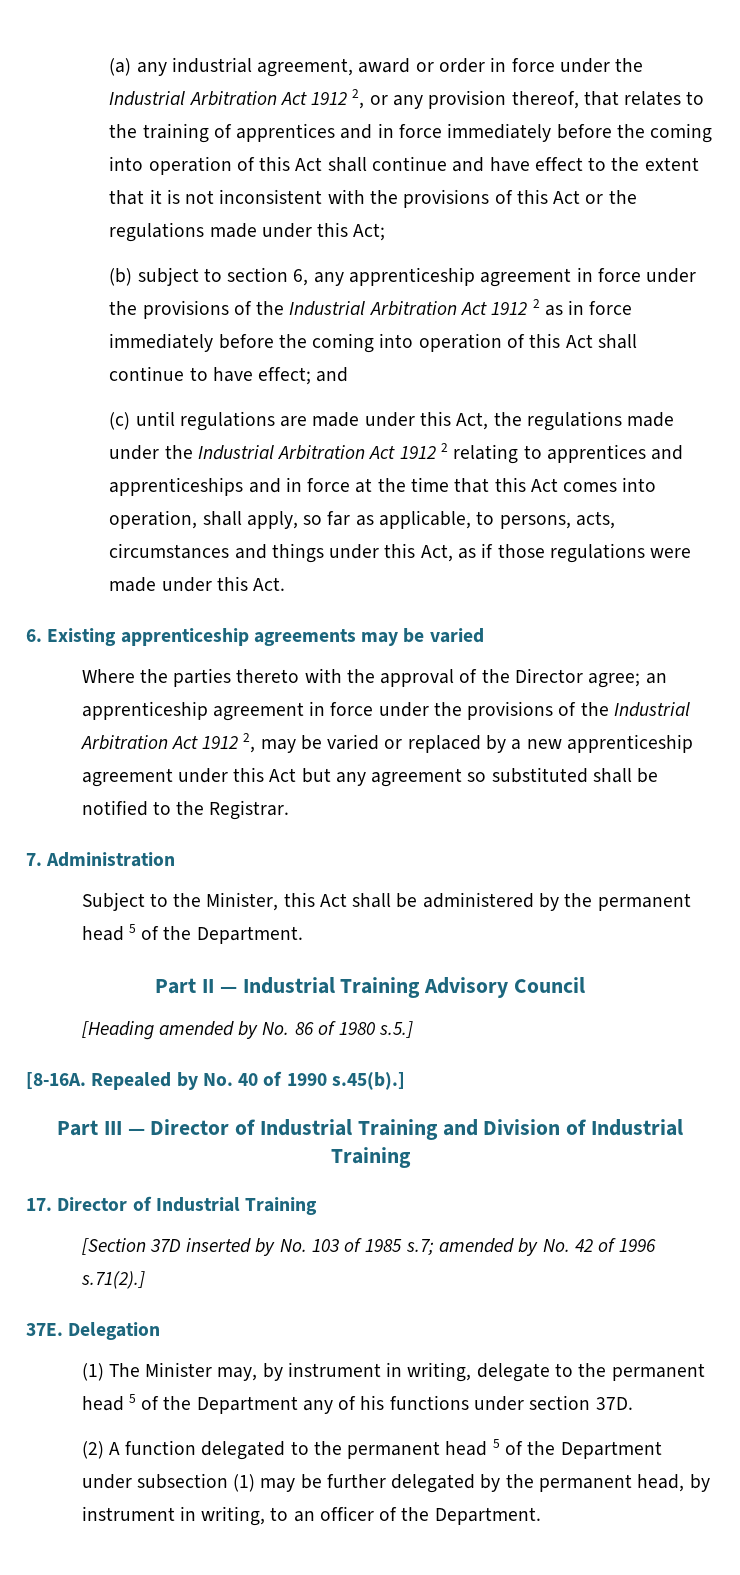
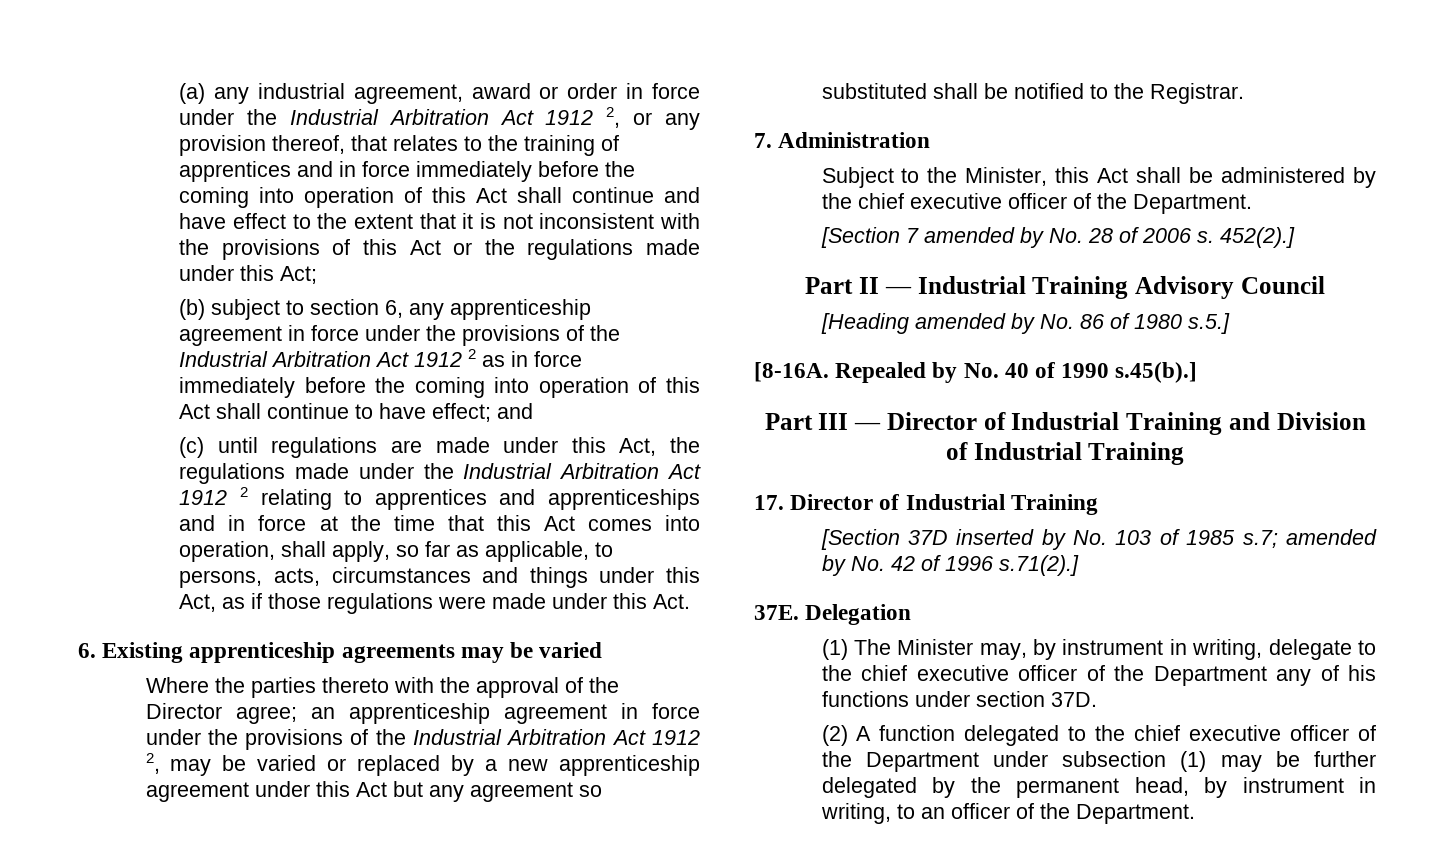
- Subject to the Minister, this Act shall be administered by the permanent head 5 of the Department.
+ Subject to the Minister, this Act shall be administered by the chief executive officer of the Department.
+ [Section 7 amended by No. 28 of 2006 s. 452(2).]
- (1) The Minister may, by instrument in writing, delegate to the permanent head 5 of the Department any of his functions under section 37D.
+ (1) The Minister may, by instrument in writing, delegate to the chief executive officer of the Department any of his functions under section 37D.
- (2) A function delegated to the permanent head 5 of the Department under subsection (1) may be further delegated by the permanent head, by instrument in writing, to an officer of the Department.
+ (2) A function delegated to the chief executive officer of the Department under subsection (1) may be further delegated by the permanent head, by instrument in writing, to an officer of the Department.

